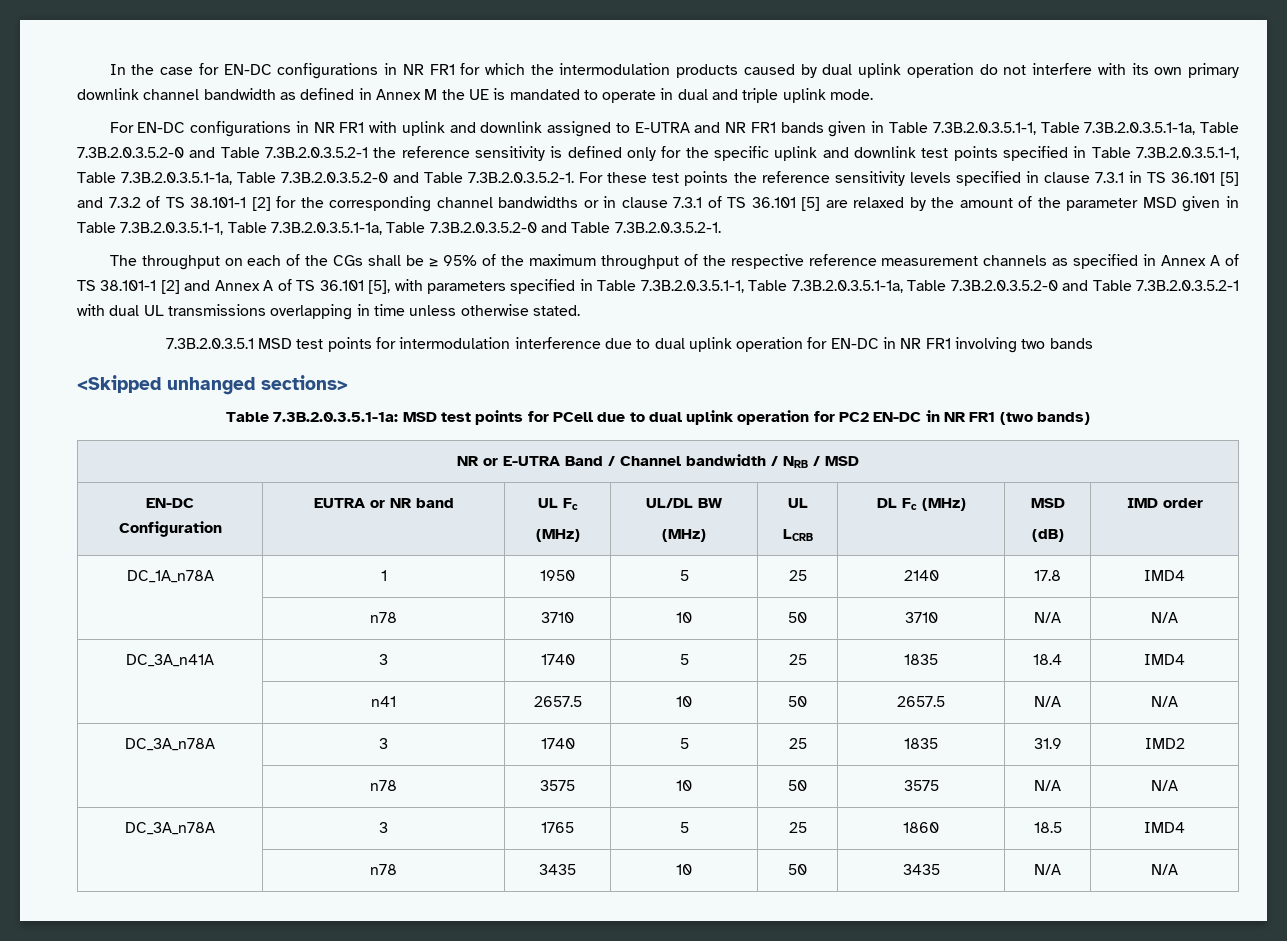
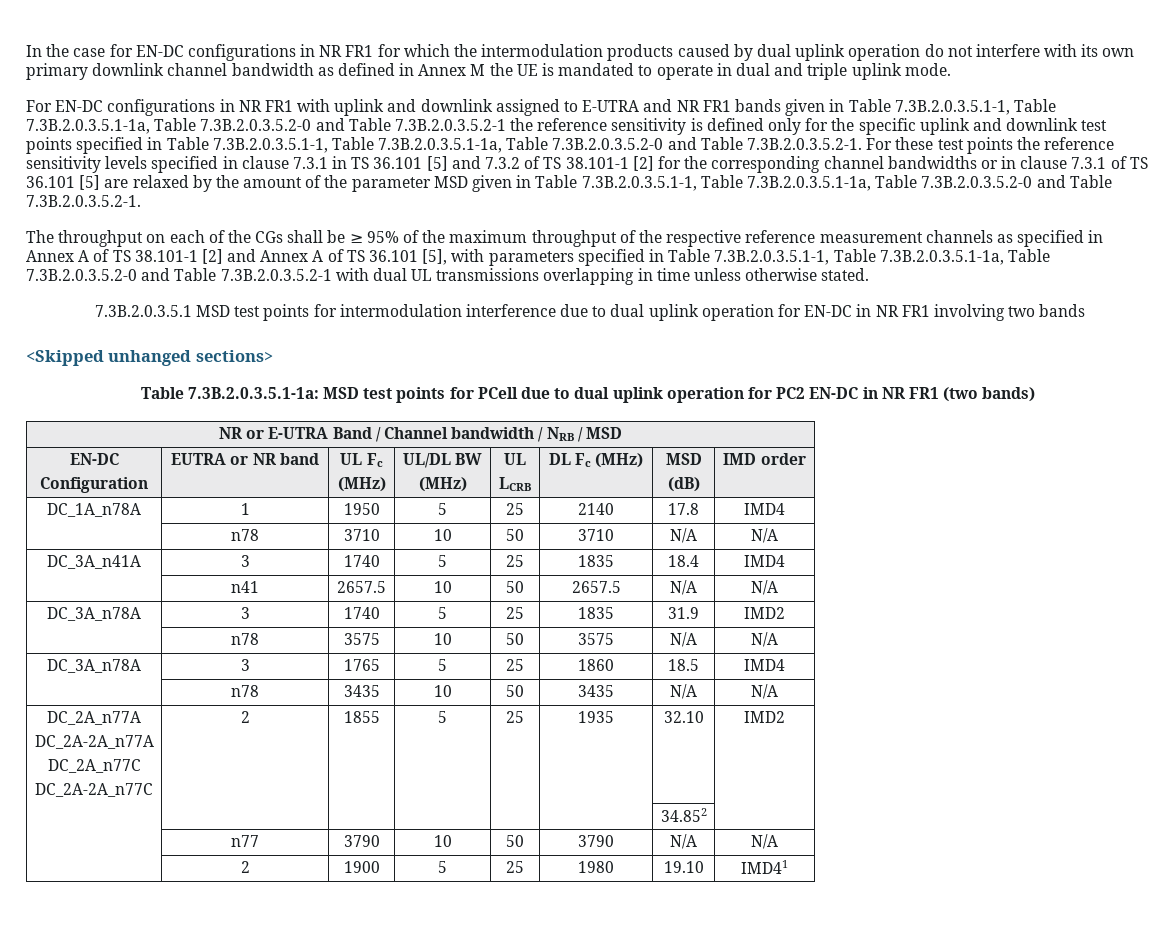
+ DC_2A_n77A
+ DC_2A-2A_n77A
+ DC_2A_n77C
+ DC_2A-2A_n77C | 2 | 1855 | 5 | 25 | 1935 | 32.10 | IMD2
+ | | | | | | 34.852 |
+ | n77 | 3790 | 10 | 50 | 3790 | N/A | N/A
+ | 2 | 1900 | 5 | 25 | 1980 | 19.10 | IMD41

